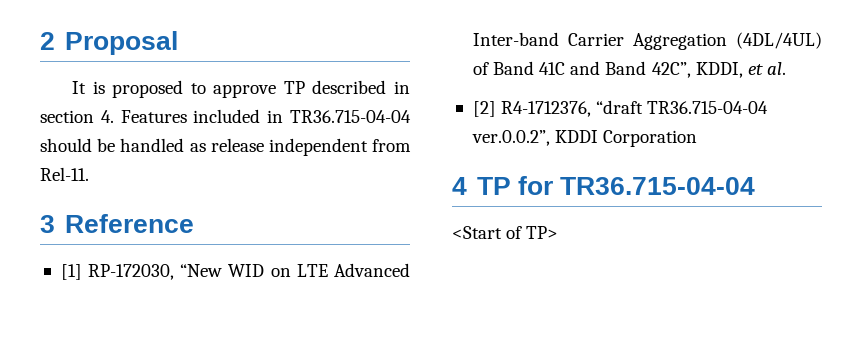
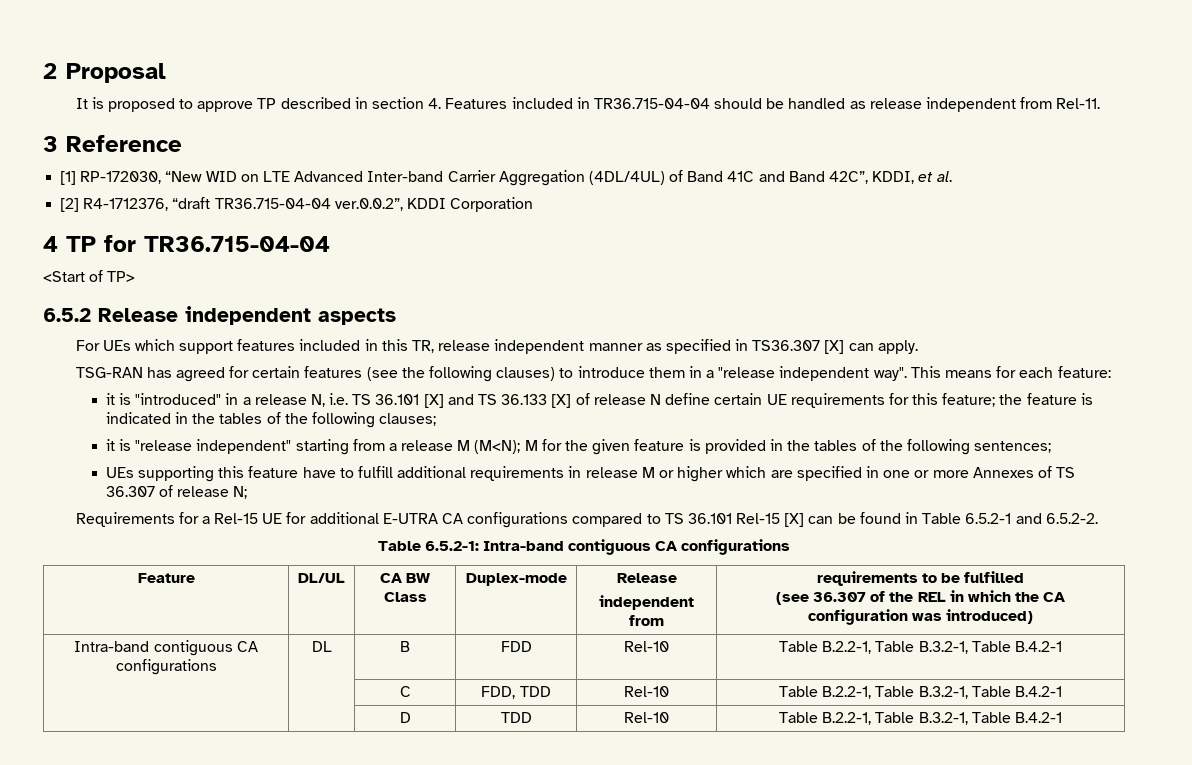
+ 6.5.2 Release independent aspects
+ For UEs which support features included in this TR, release independent manner as specified in TS36.307 [X] can apply.
+ TSG-RAN has agreed for certain features (see the following clauses) to introduce them in a "release independent way". This means for each feature:
+ it is "introduced" in a release N, i.e. TS 36.101 [X] and TS 36.133 [X] of release N define certain UE requirements for this feature; the feature is indicated in the tables of the following clauses;
+ it is "release independent" starting from a release M (M<N); M for the given feature is provided in the tables of the following sentences;
+ UEs supporting this feature have to fulfill additional requirements in release M or higher which are specified in one or more Annexes of TS 36.307 of release N;
+ Requirements for a Rel-15 UE for additional E-UTRA CA configurations compared to TS 36.101 Rel-15 [X] can be found in Table 6.5.2-1 and 6.5.2-2.
+ Table 6.5.2-1: Intra-band contiguous CA configurations
+ Feature | DL/UL | CA BW Class | Duplex-mode | Release
+ independent from | requirements to be fulfilled
+ (see 36.307 of the REL in which the CA configuration was introduced)
+ Intra-band contiguous CA configurations | DL | B | FDD | Rel-10 | Table B.2.2-1, Table B.3.2-1, Table B.4.2-1
+ | | C | FDD, TDD | Rel-10 | Table B.2.2-1, Table B.3.2-1, Table B.4.2-1
+ | | D | TDD | Rel-10 | Table B.2.2-1, Table B.3.2-1, Table B.4.2-1

